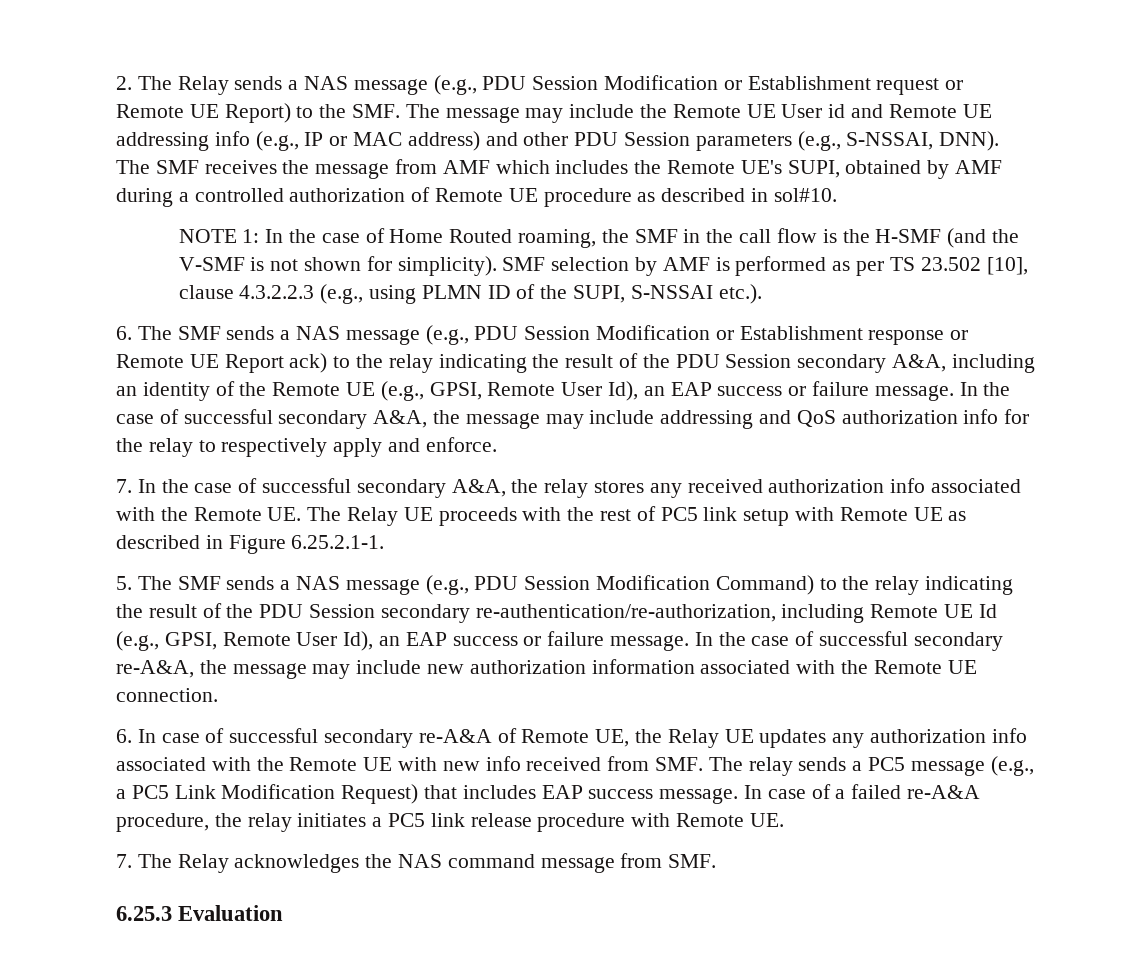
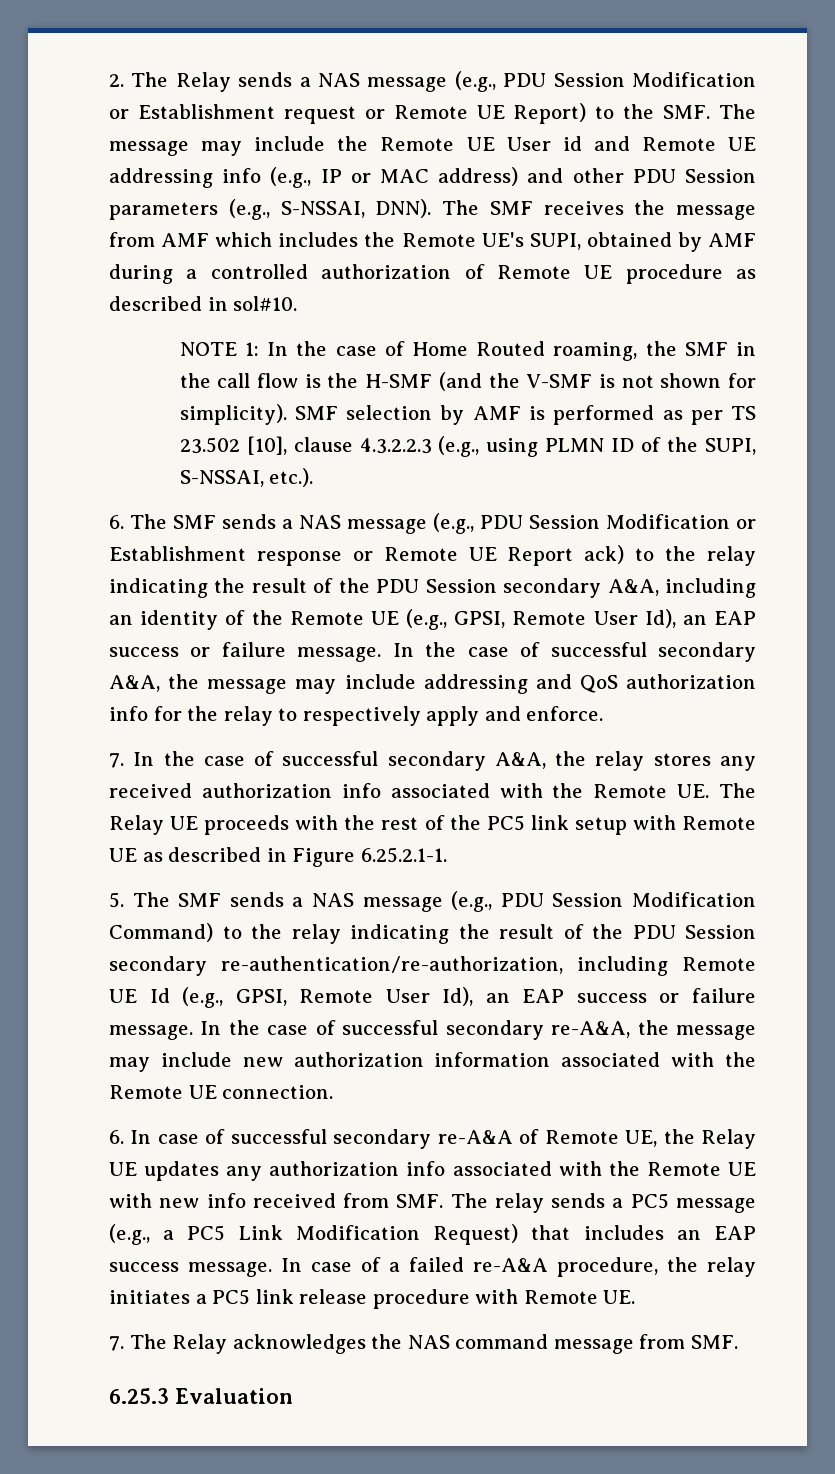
- SMF selection by AMF is performed as per TS 23.502 [10], clause 4.3.2.2.3 (e.g., using PLMN ID of the SUPI, S-NSSAI etc.).
+ SMF selection by AMF is performed as per TS 23.502 [10], clause 4.3.2.2.3 (e.g., using PLMN ID of the SUPI, S-NSSAI, etc.).
- 7. In the case of successful secondary A&A, the relay stores any received authorization info associated with the Remote UE. The Relay UE proceeds with the rest of PC5 link setup with Remote UE as described in Figure 6.25.2.1-1.
+ 7. In the case of successful secondary A&A, the relay stores any received authorization info associated with the Remote UE. The Relay UE proceeds with the rest of the PC5 link setup with Remote UE as described in Figure 6.25.2.1-1.
- 6. In case of successful secondary re-A&A of Remote UE, the Relay UE updates any authorization info associated with the Remote UE with new info received from SMF. The relay sends a PC5 message (e.g., a PC5 Link Modification Request) that includes EAP success message.
+ 6. In case of successful secondary re-A&A of Remote UE, the Relay UE updates any authorization info associated with the Remote UE with new info received from SMF. The relay sends a PC5 message (e.g., a PC5 Link Modification Request) that includes an EAP success message.

